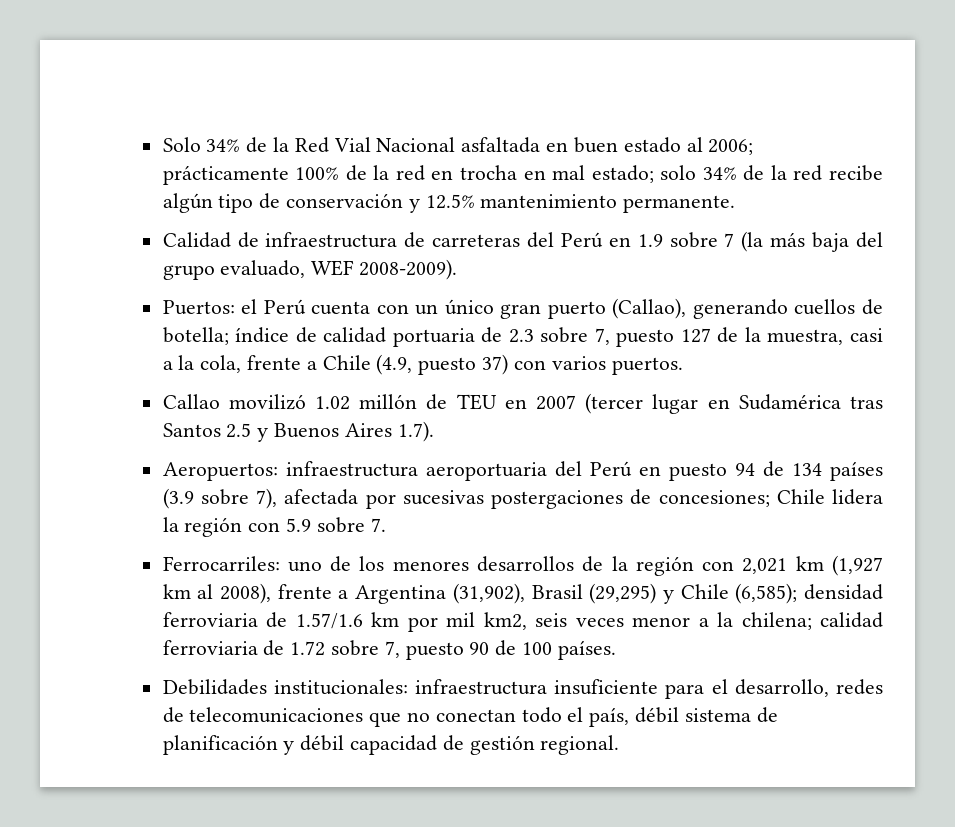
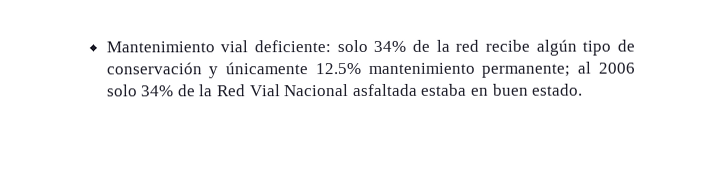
- Solo 34% de la Red Vial Nacional asfaltada en buen estado al 2006; prácticamente 100% de la red en trocha en mal estado; solo 34% de la red recibe algún tipo de conservación y 12.5% mantenimiento permanente.
- Calidad de infraestructura de carreteras del Perú en 1.9 sobre 7 (la más baja del grupo evaluado, WEF 2008-2009).
- Puertos: el Perú cuenta con un único gran puerto (Callao), generando cuellos de botella; índice de calidad portuaria de 2.3 sobre 7, puesto 127 de la muestra, casi a la cola, frente a Chile (4.9, puesto 37) con varios puertos.
- Callao movilizó 1.02 millón de TEU en 2007 (tercer lugar en Sudamérica tras Santos 2.5 y Buenos Aires 1.7).
- Aeropuertos: infraestructura aeroportuaria del Perú en puesto 94 de 134 países (3.9 sobre 7), afectada por sucesivas postergaciones de concesiones; Chile lidera la región con 5.9 sobre 7.
- Ferrocarriles: uno de los menores desarrollos de la región con 2,021 km (1,927 km al 2008), frente a Argentina (31,902), Brasil (29,295) y Chile (6,585); densidad ferroviaria de 1.57/1.6 km por mil km2, seis veces menor a la chilena; calidad ferroviaria de 1.72 sobre 7, puesto 90 de 100 países.
- Debilidades institucionales: infraestructura insuficiente para el desarrollo, redes de telecomunicaciones que no conectan todo el país, débil sistema de planificación y débil capacidad de gestión regional.
+ Mantenimiento vial deficiente: solo 34% de la red recibe algún tipo de conservación y únicamente 12.5% mantenimiento permanente; al 2006 solo 34% de la Red Vial Nacional asfaltada estaba en buen estado.

